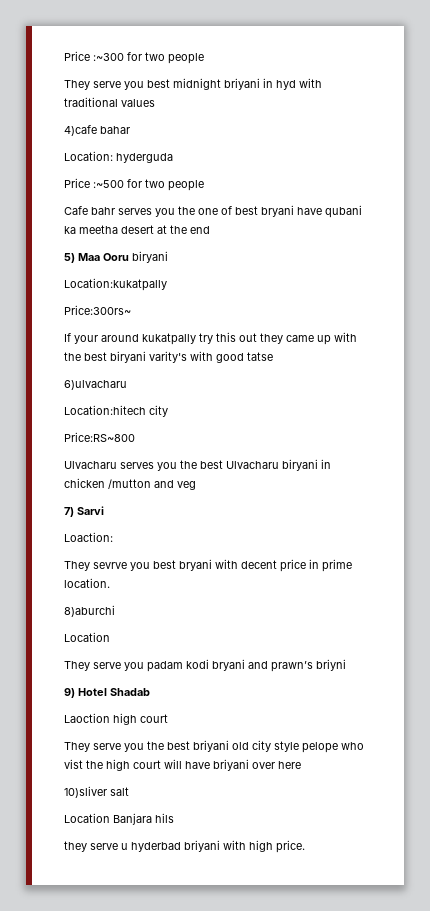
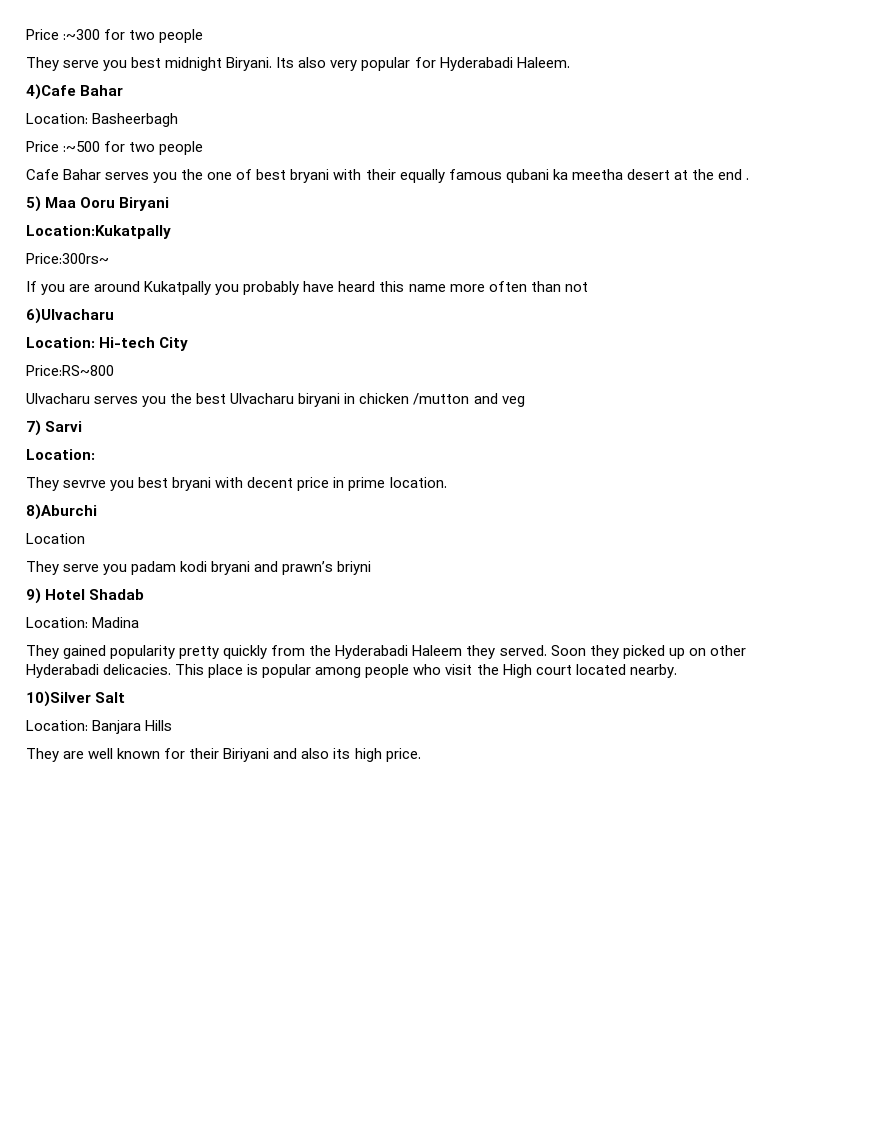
- They serve you best midnight briyani in hyd with traditional values
- 4)cafe bahar
- Location: hyderguda
+ They serve you best midnight Biryani. Its also very popular for Hyderabadi Haleem.
+ 4)Cafe Bahar
+ Location: Basheerbagh
- Cafe bahr serves you the one of best bryani have qubani ka meetha desert at the end
+ Cafe Bahar serves you the one of best bryani with their equally famous qubani ka meetha desert at the end .
- 5) Maa Ooru biryani
- Location:kukatpally
+ 5) Maa Ooru Biryani
+ Location:Kukatpally
- If your around kukatpally try this out they came up with the best biryani varity's with good tatse
- 6)ulvacharu
- Location:hitech city
+ If you are around Kukatpally you probably have heard this name more often than not
+ 6)Ulvacharu
+ Location: Hi-tech City
  7) Sarvi
- Loaction:
+ Location:
- 8)aburchi
+ 8)Aburchi
- Laoction high court
- They serve you the best briyani old city style pelope who vist the high court will have briyani over here
- 10)sliver salt
- Location Banjara hils
- they serve u hyderbad briyani with high price.
+ Location: Madina
+ They gained popularity pretty quickly from the Hyderabadi Haleem they served. Soon they picked up on other Hyderabadi delicacies. This place is popular among people who visit the High court located nearby.
+ 10)Silver Salt
+ Location: Banjara Hills
+ They are well known for their Biriyani and also its high price.

